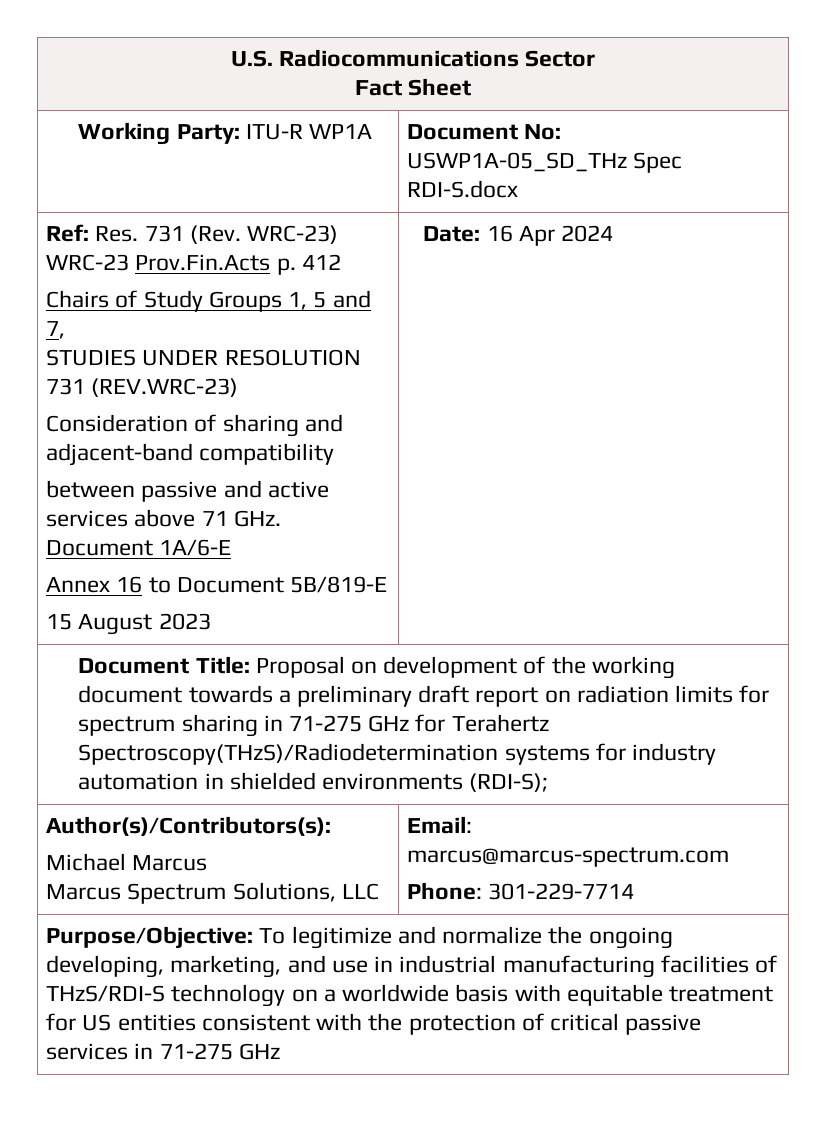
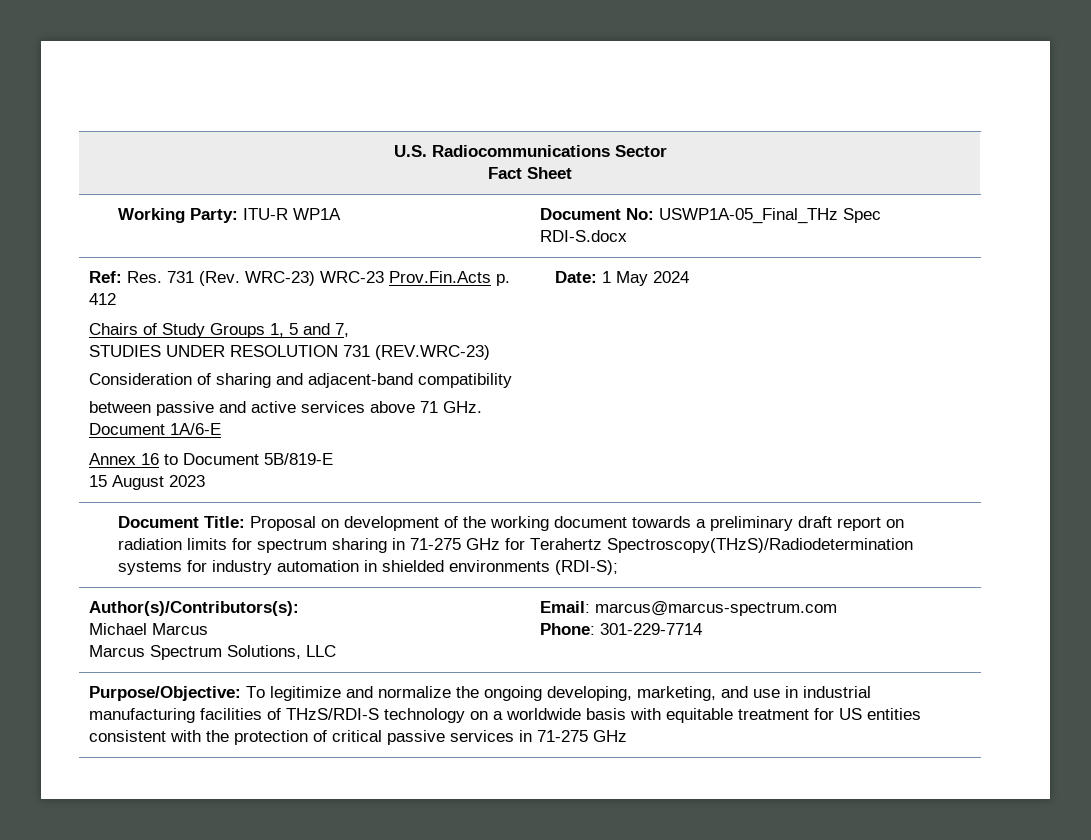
- Working Party: ITU-R WP1A | Document No: USWP1A-05_SD_THz Spec RDI-S.docx
+ Working Party: ITU-R WP1A | Document No: USWP1A-05_Final_THz Spec RDI-S.docx
- Date: 16 Apr 2024
+ Date: 1 May 2024

